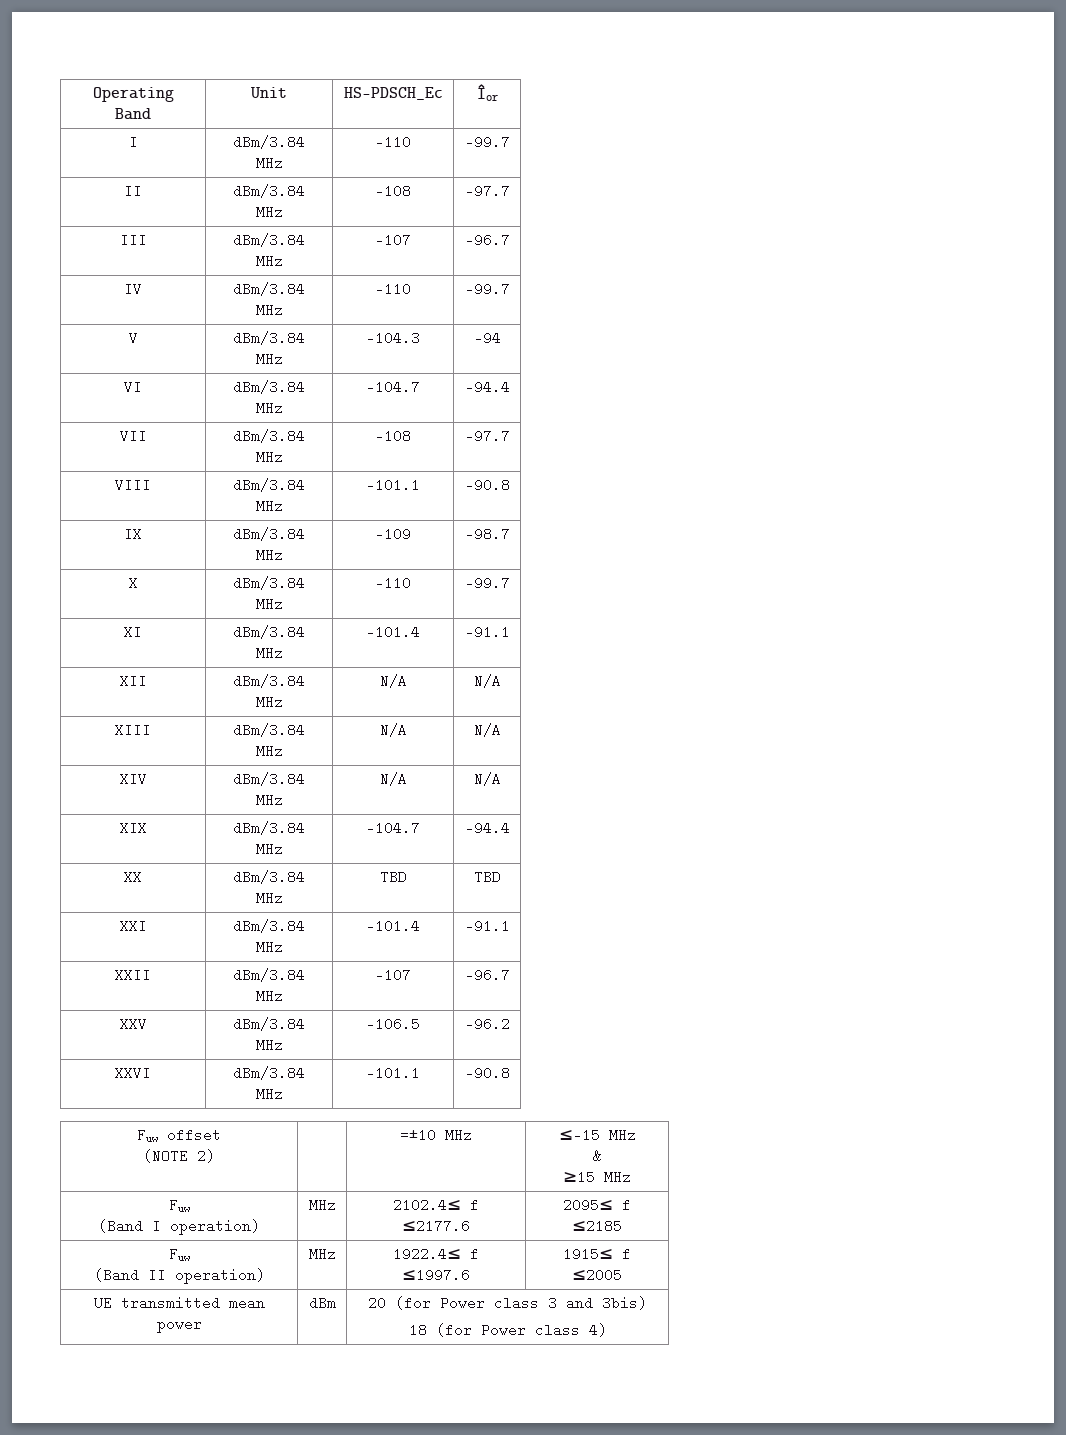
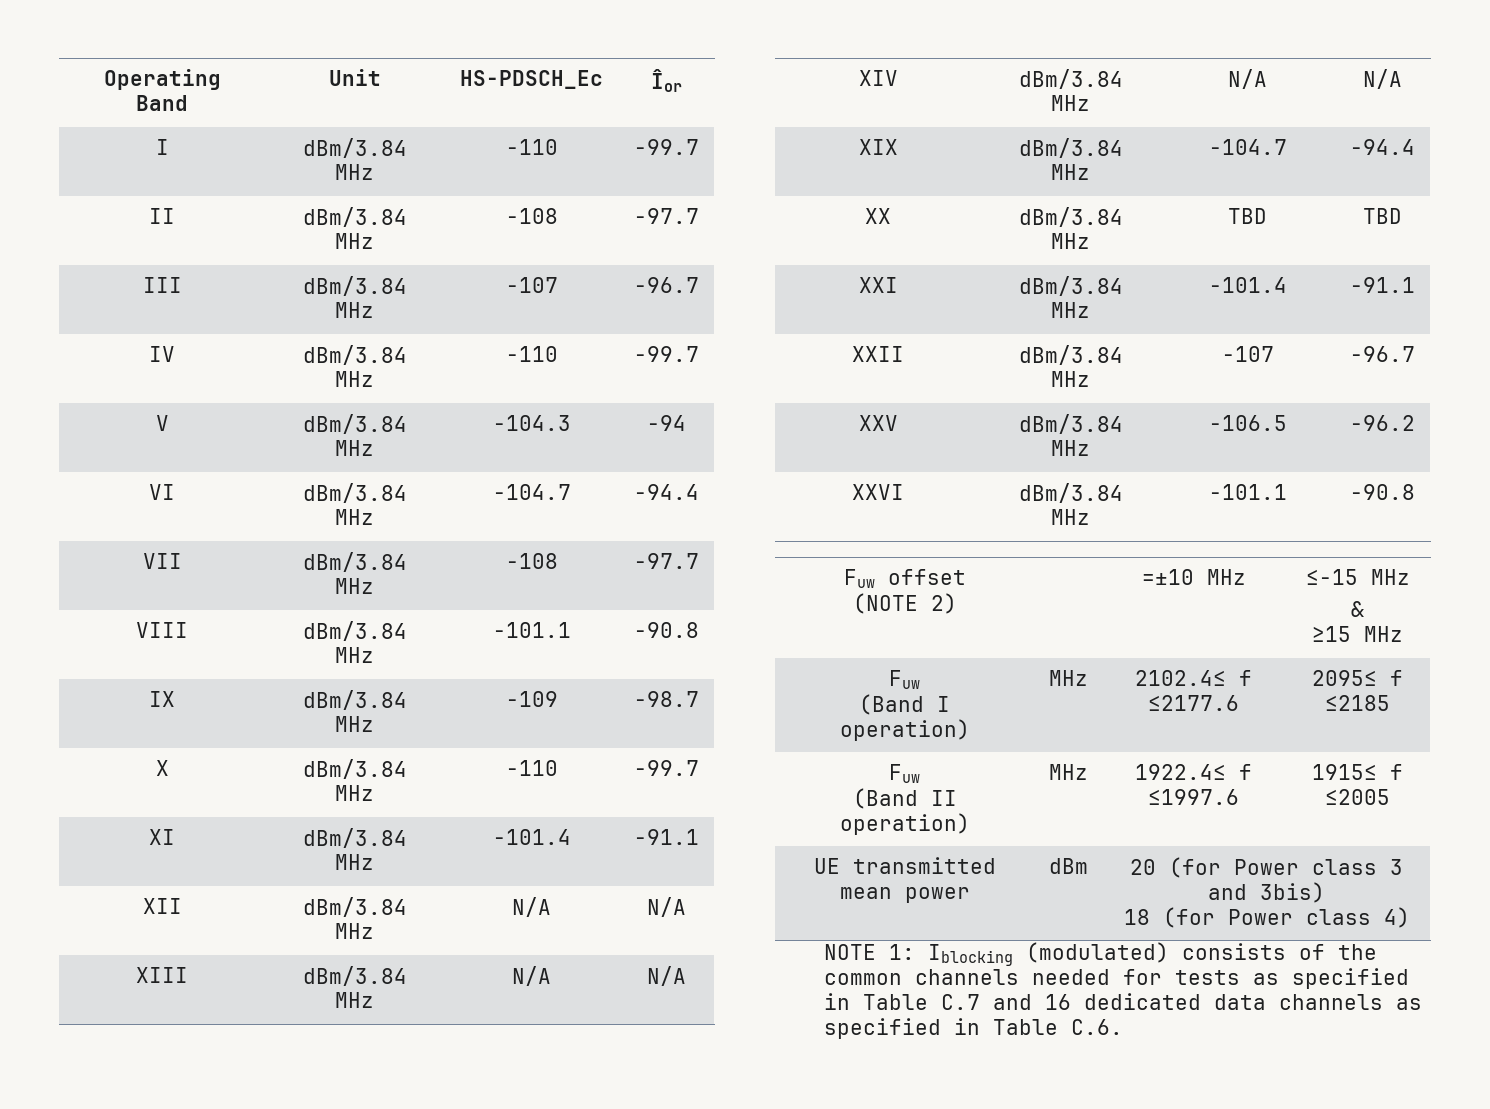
+ NOTE 1: Iblocking (modulated) consists of the common channels needed for tests as specified in Table C.7 and 16 dedicated data channels as specified in Table C.6.

